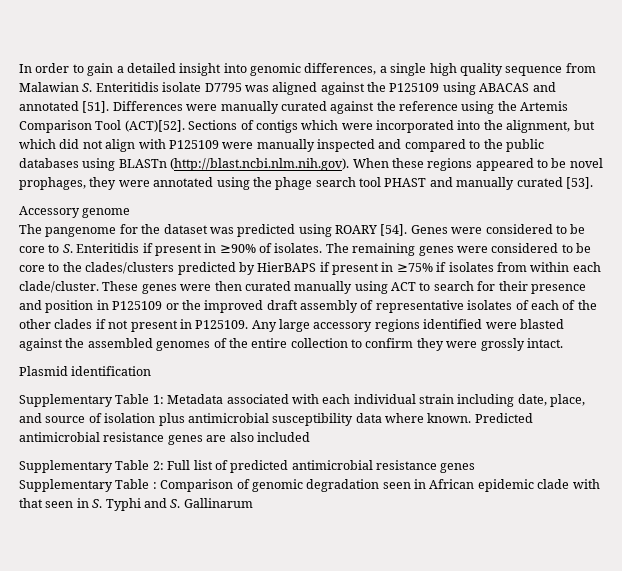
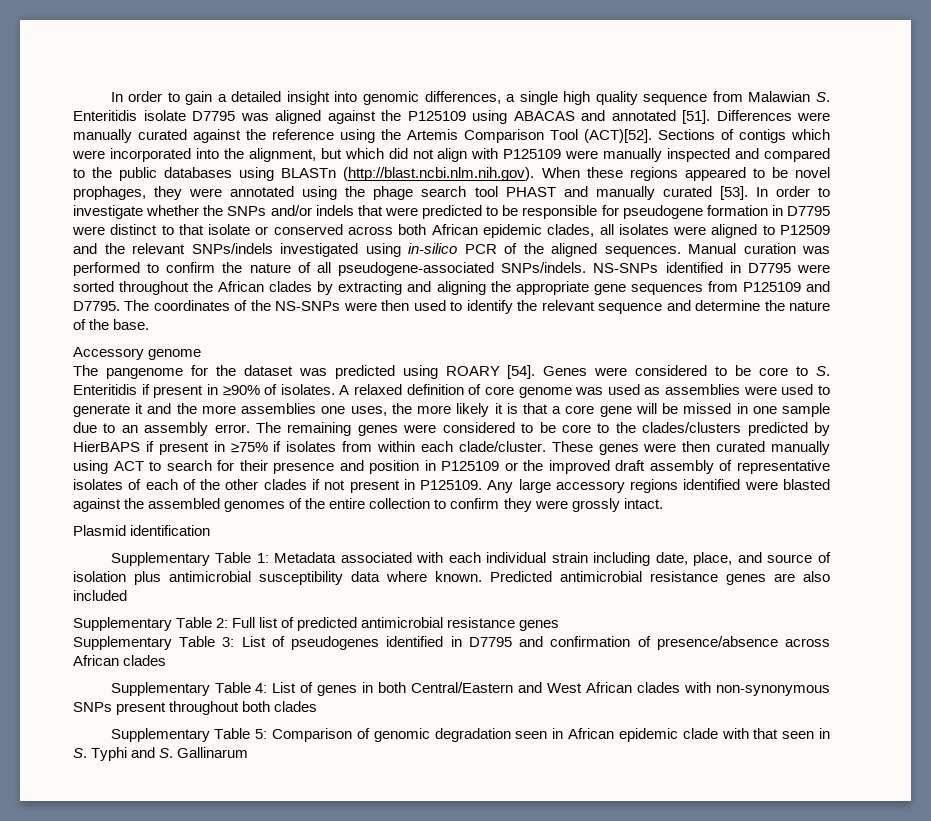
+ In order to investigate whether the SNPs and/or indels that were predicted to be responsible for pseudogene formation in D7795 were distinct to that isolate or conserved across both African epidemic clades, all isolates were aligned to P12509 and the relevant SNPs/indels investigated using in-silico PCR of the aligned sequences. Manual curation was performed to confirm the nature of all pseudogene-associated SNPs/indels. NS-SNPs identified in D7795 were sorted throughout the African clades by extracting and aligning the appropriate gene sequences from P125109 and D7795. The coordinates of the NS-SNPs were then used to identify the relevant sequence and determine the nature of the base.
+ A relaxed definition of core genome was used as assemblies were used to generate it and the more assemblies one uses, the more likely it is that a core gene will be missed in one sample due to an assembly error.
- Supplementary Table : Comparison of genomic degradation seen in African epidemic clade with that seen in S. Typhi and S. Gallinarum
+ Supplementary Table 3: List of pseudogenes identified in D7795 and confirmation of presence/absence across African clades
+ Supplementary Table 4: List of genes in both Central/Eastern and West African clades with non-synonymous SNPs present throughout both clades
+ Supplementary Table 5: Comparison of genomic degradation seen in African epidemic clade with that seen in S. Typhi and S. Gallinarum

